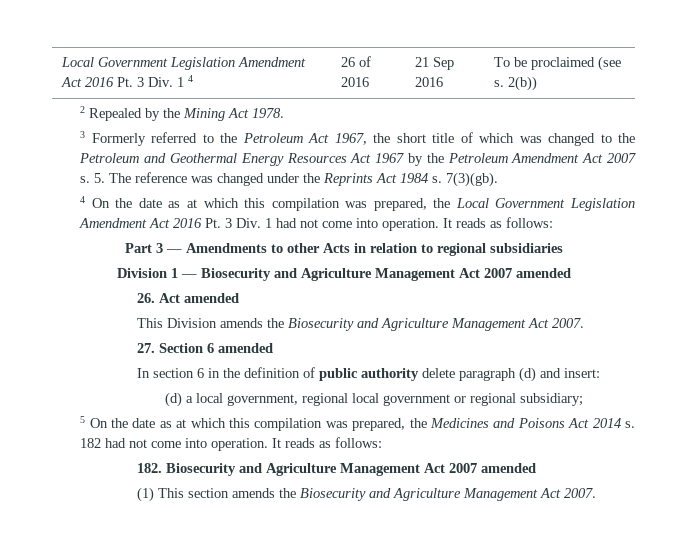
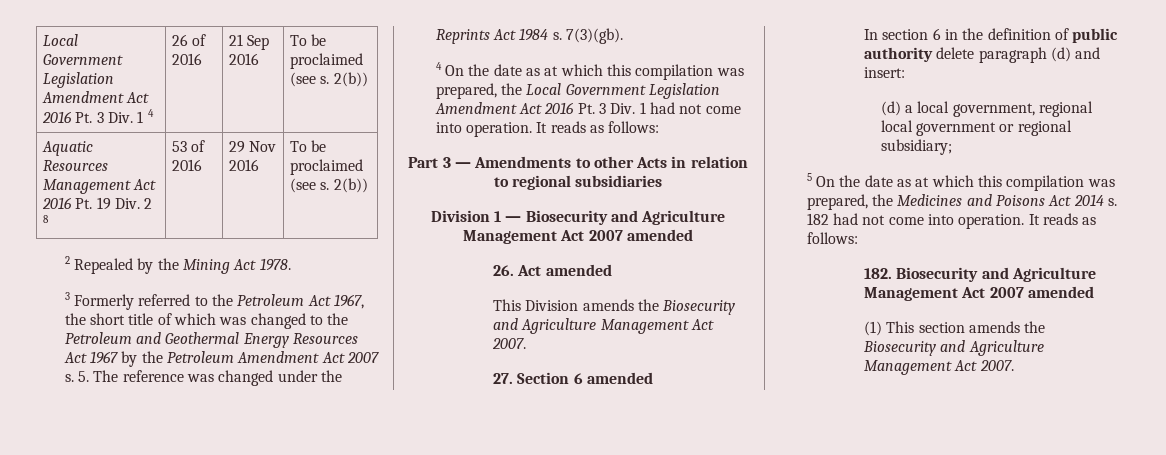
+ Aquatic Resources Management Act 2016 Pt. 19 Div. 2 8 | 53 of 2016 | 29 Nov 2016 | To be proclaimed (see s. 2(b))

